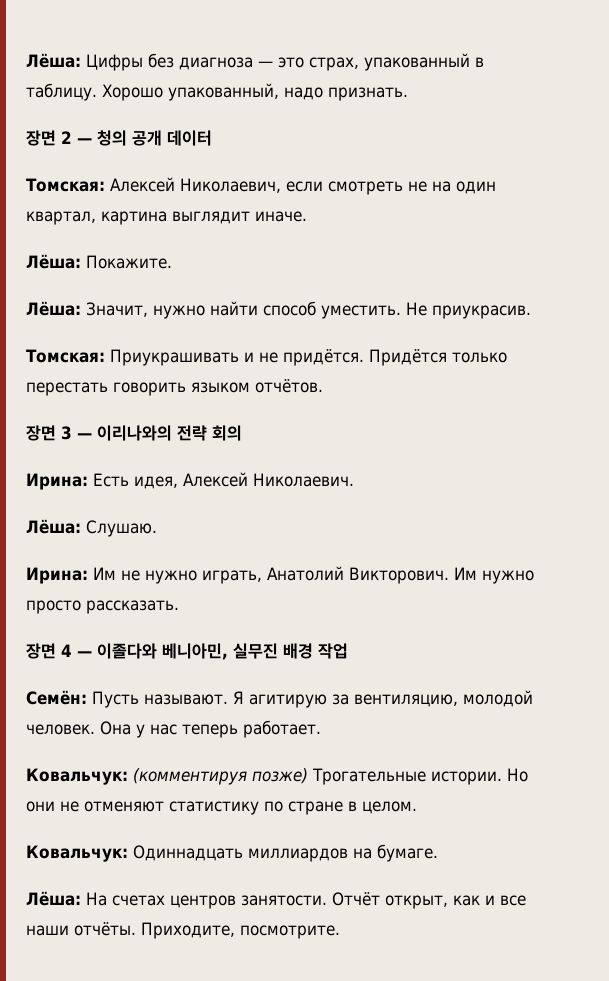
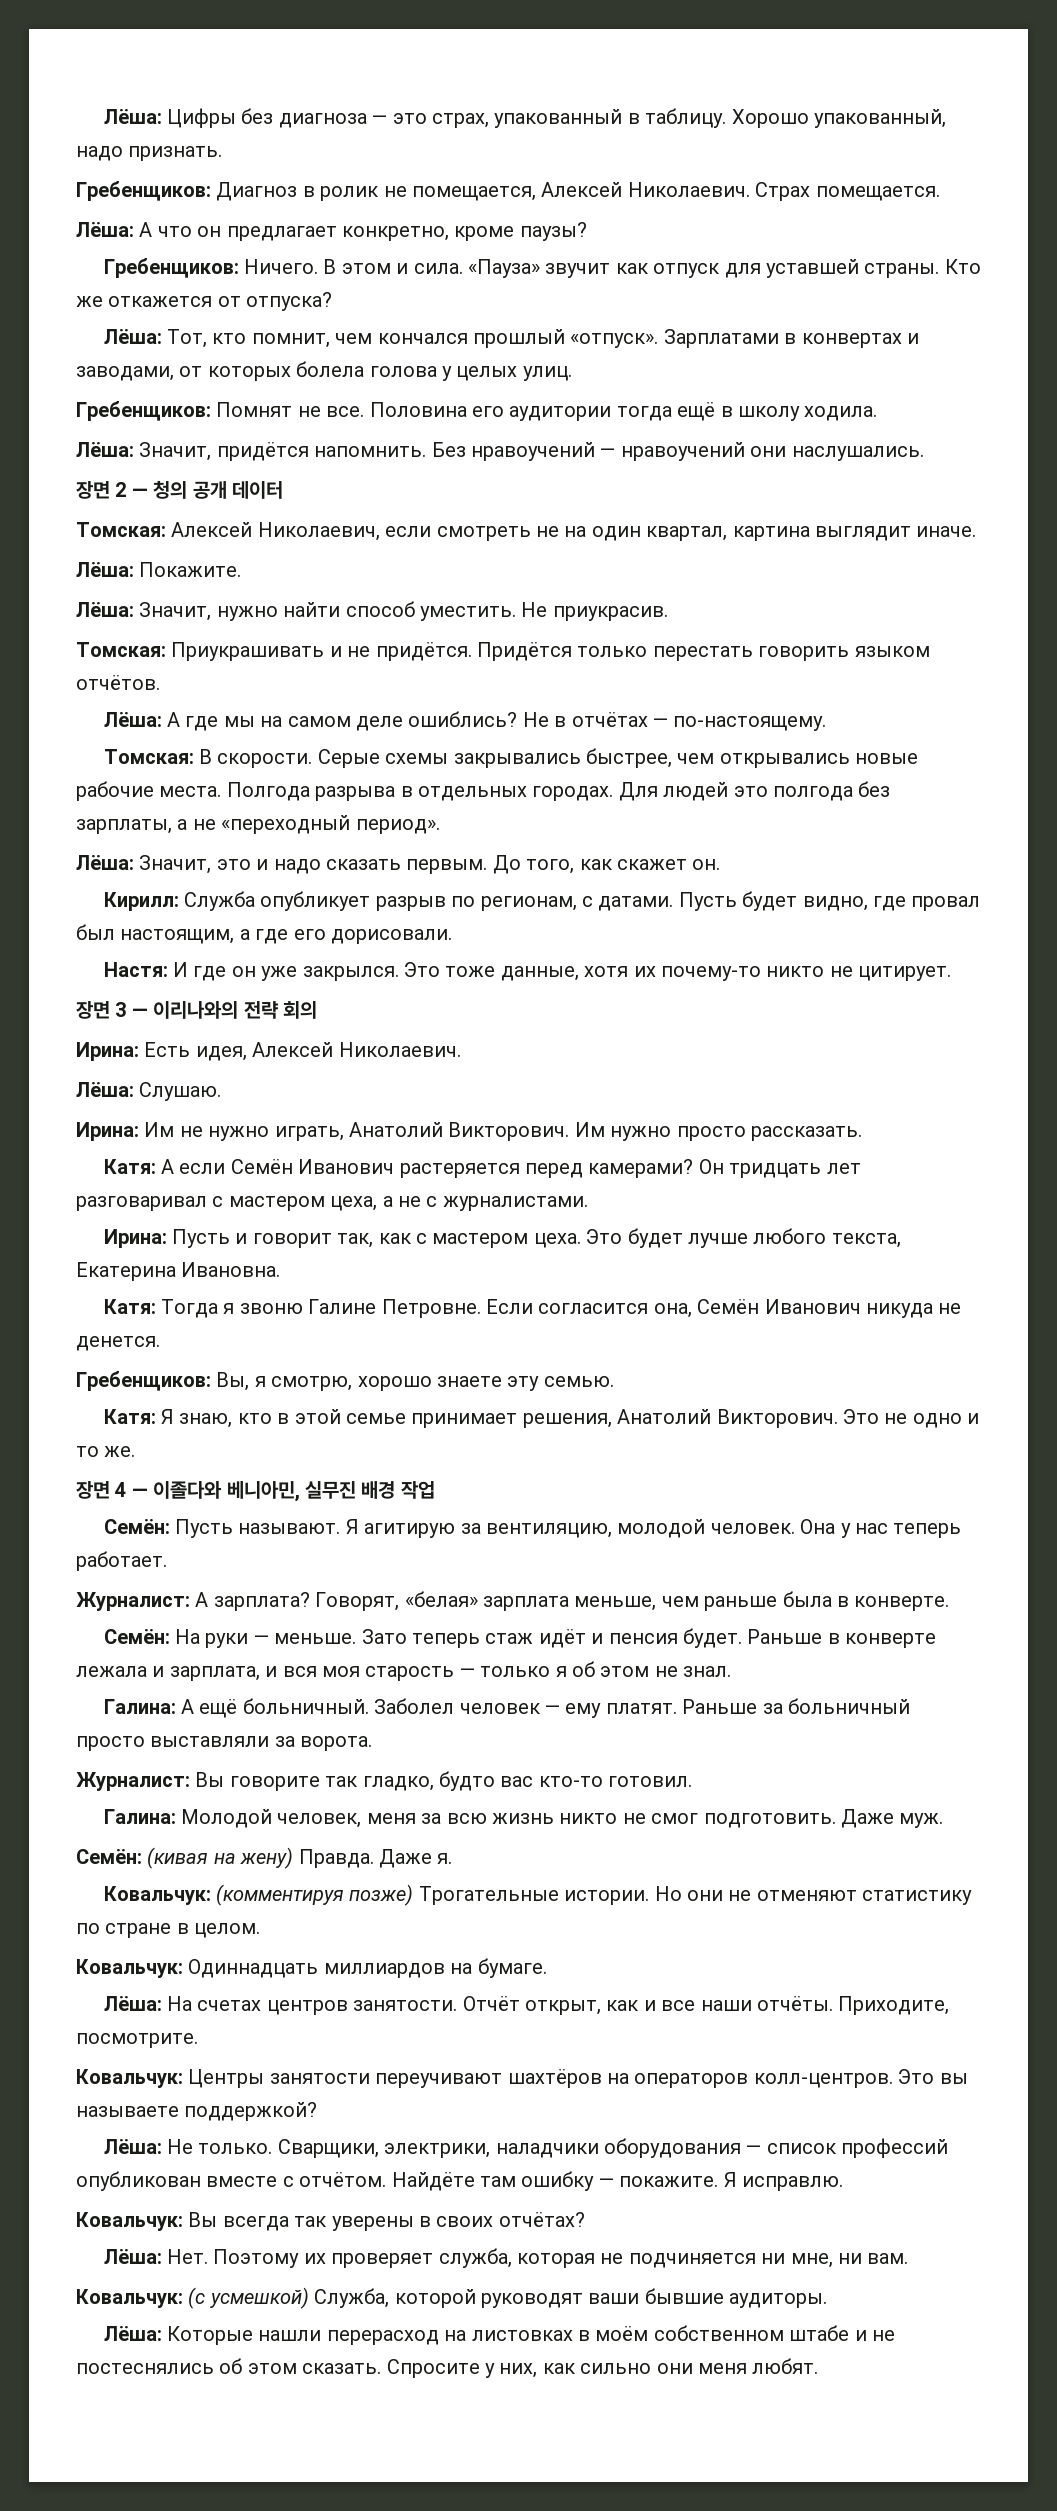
+ Гребенщиков: Диагноз в ролик не помещается, Алексей Николаевич. Страх помещается.
+ Лёша: А что он предлагает конкретно, кроме паузы?
+ Гребенщиков: Ничего. В этом и сила. «Пауза» звучит как отпуск для уставшей страны. Кто же откажется от отпуска?
+ Лёша: Тот, кто помнит, чем кончался прошлый «отпуск». Зарплатами в конвертах и заводами, от которых болела голова у целых улиц.
+ Гребенщиков: Помнят не все. Половина его аудитории тогда ещё в школу ходила.
+ Лёша: Значит, придётся напомнить. Без нравоучений — нравоучений они наслушались.
+ Лёша: А где мы на самом деле ошиблись? Не в отчётах — по-настоящему.
+ Томская: В скорости. Серые схемы закрывались быстрее, чем открывались новые рабочие места. Полгода разрыва в отдельных городах. Для людей это полгода без зарплаты, а не «переходный период».
+ Лёша: Значит, это и надо сказать первым. До того, как скажет он.
+ Кирилл: Служба опубликует разрыв по регионам, с датами. Пусть будет видно, где провал был настоящим, а где его дорисовали.
+ Настя: И где он уже закрылся. Это тоже данные, хотя их почему-то никто не цитирует.
+ Катя: А если Семён Иванович растеряется перед камерами? Он тридцать лет разговаривал с мастером цеха, а не с журналистами.
+ Ирина: Пусть и говорит так, как с мастером цеха. Это будет лучше любого текста, Екатерина Ивановна.
+ Катя: Тогда я звоню Галине Петровне. Если согласится она, Семён Иванович никуда не денется.
+ Гребенщиков: Вы, я смотрю, хорошо знаете эту семью.
+ Катя: Я знаю, кто в этой семье принимает решения, Анатолий Викторович. Это не одно и то же.
+ Журналист: А зарплата? Говорят, «белая» зарплата меньше, чем раньше была в конверте.
+ Семён: На руки — меньше. Зато теперь стаж идёт и пенсия будет. Раньше в конверте лежала и зарплата, и вся моя старость — только я об этом не знал.
+ Галина: А ещё больничный. Заболел человек — ему платят. Раньше за больничный просто выставляли за ворота.
+ Журналист: Вы говорите так гладко, будто вас кто-то готовил.
+ Галина: Молодой человек, меня за всю жизнь никто не смог подготовить. Даже муж.
+ Семён: (кивая на жену) Правда. Даже я.
+ Ковальчук: Центры занятости переучивают шахтёров на операторов колл-центров. Это вы называете поддержкой?
+ Лёша: Не только. Сварщики, электрики, наладчики оборудования — список профессий опубликован вместе с отчётом. Найдёте там ошибку — покажите. Я исправлю.
+ Ковальчук: Вы всегда так уверены в своих отчётах?
+ Лёша: Нет. Поэтому их проверяет служба, которая не подчиняется ни мне, ни вам.
+ Ковальчук: (с усмешкой) Служба, которой руководят ваши бывшие аудиторы.
+ Лёша: Которые нашли перерасход на листовках в моём собственном штабе и не постеснялись об этом сказать. Спросите у них, как сильно они меня любят.

